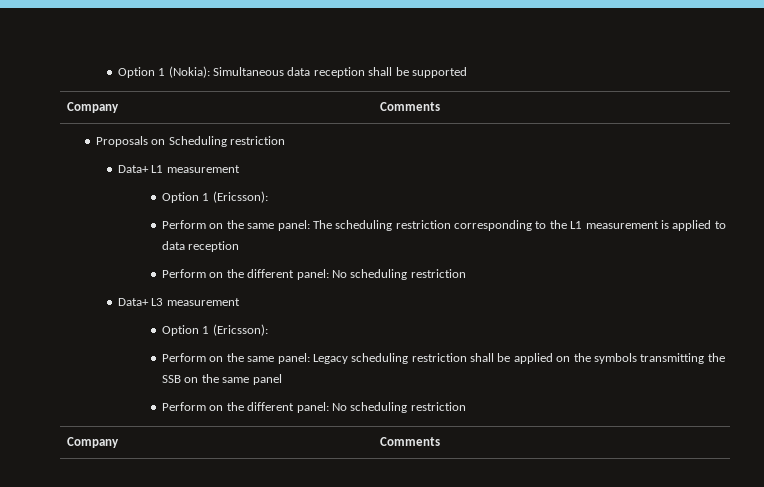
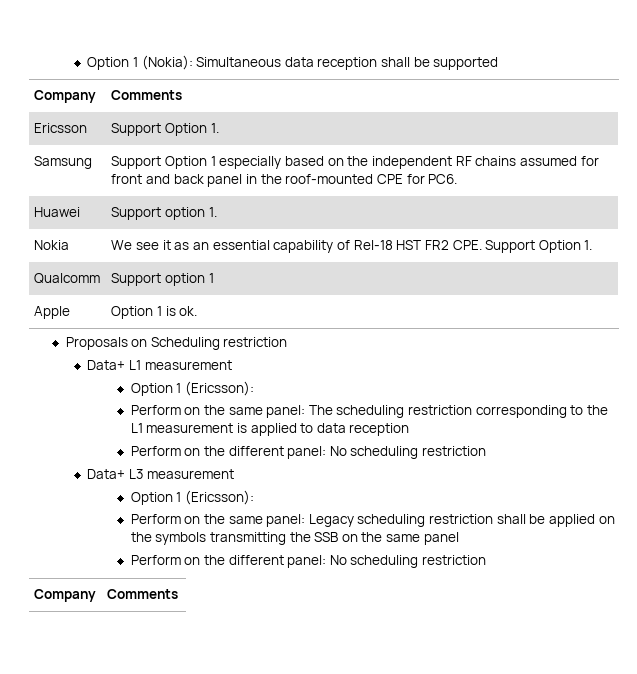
+ Ericsson | Support Option 1.
+ Samsung | Support Option 1 especially based on the independent RF chains assumed for front and back panel in the roof-mounted CPE for PC6.
+ Huawei | Support option 1.
+ Nokia | We see it as an essential capability of Rel-18 HST FR2 CPE. Support Option 1.
+ Qualcomm | Support option 1
+ Apple | Option 1 is ok.

